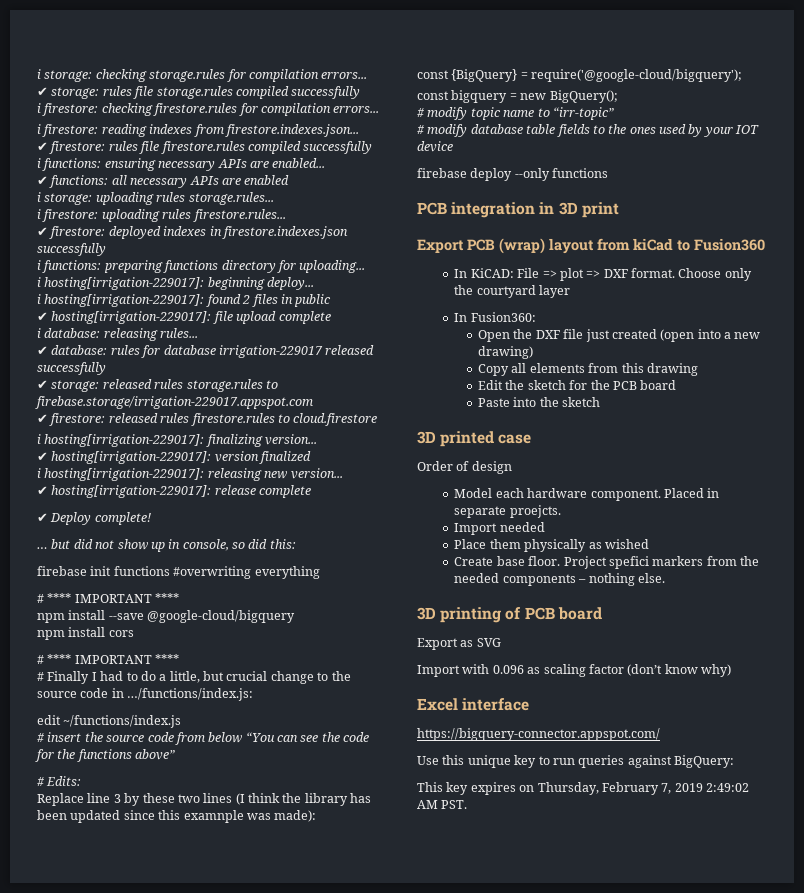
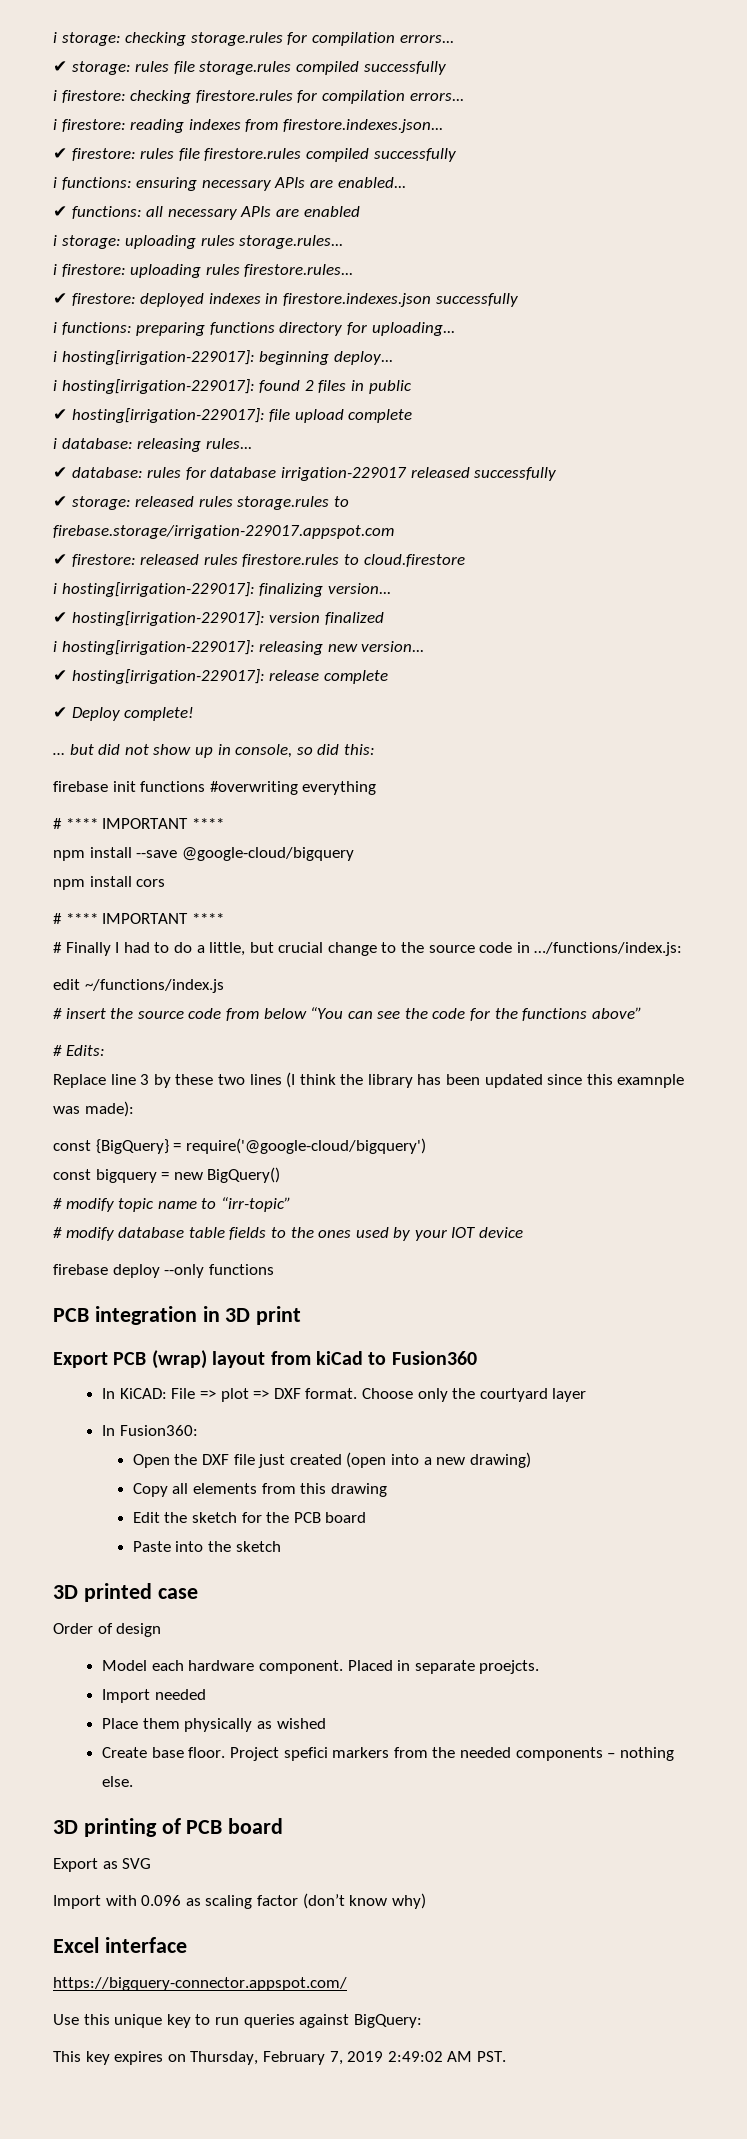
- const {BigQuery} = require('@google-cloud/bigquery');
+ const {BigQuery} = require('@google-cloud/bigquery')
- const bigquery = new BigQuery();
+ const bigquery = new BigQuery()

